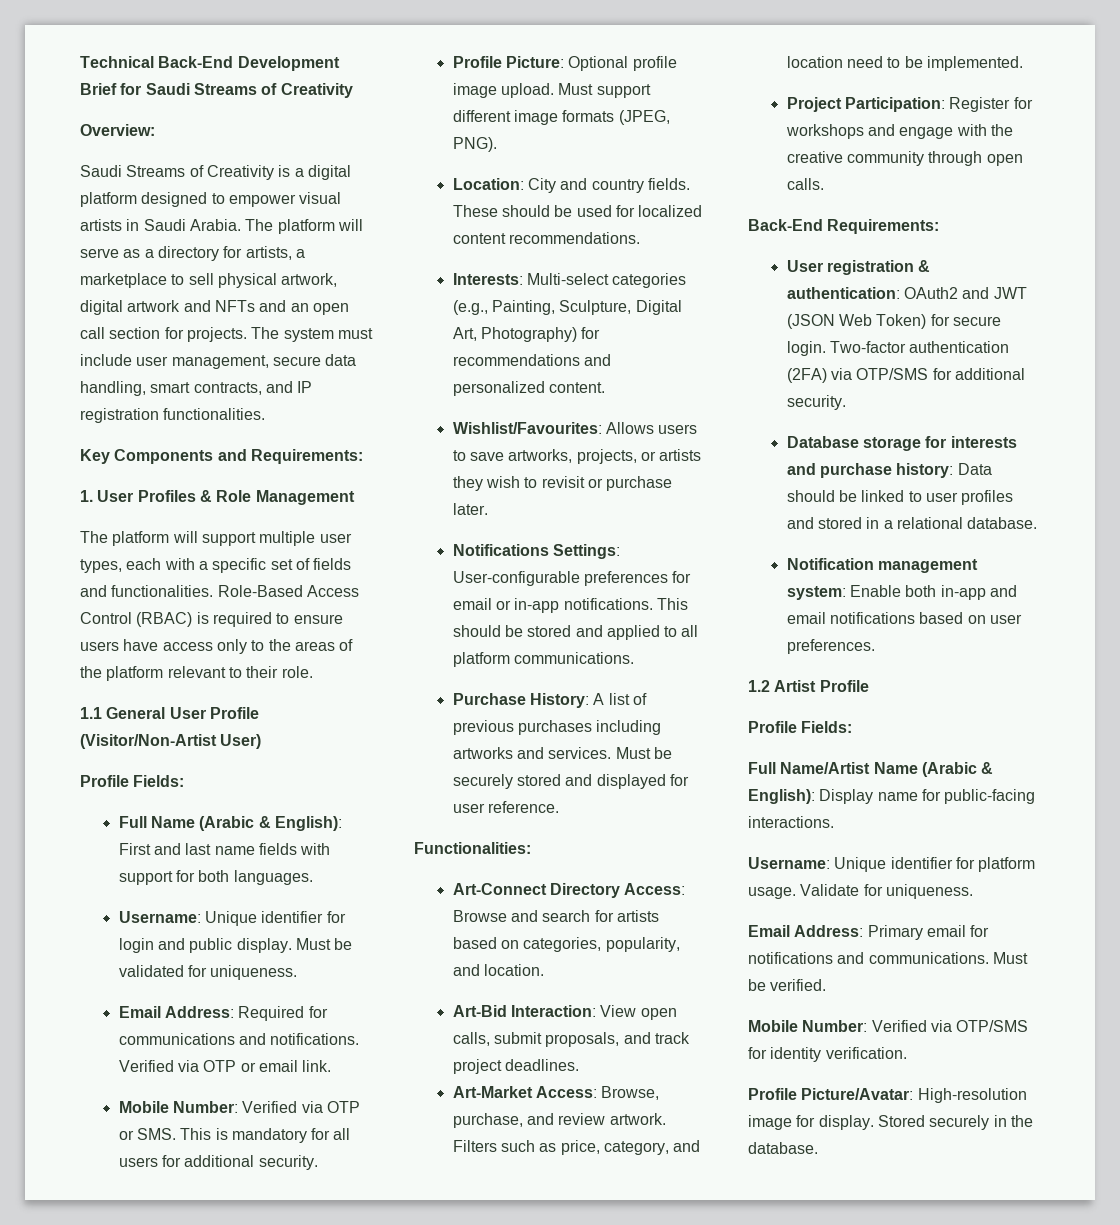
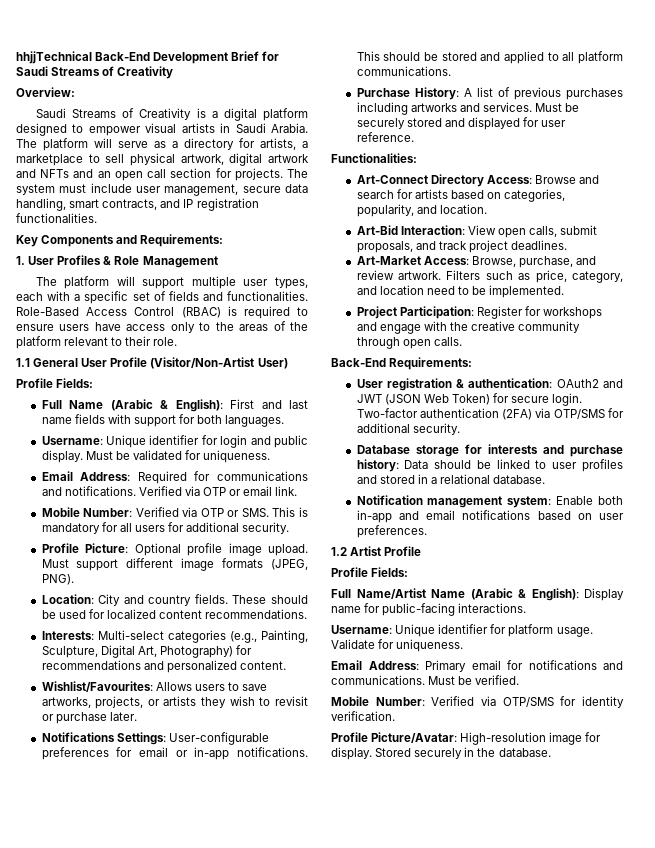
- Technical Back-End Development Brief for Saudi Streams of Creativity
+ hhjjTechnical Back-End Development Brief for Saudi Streams of Creativity

